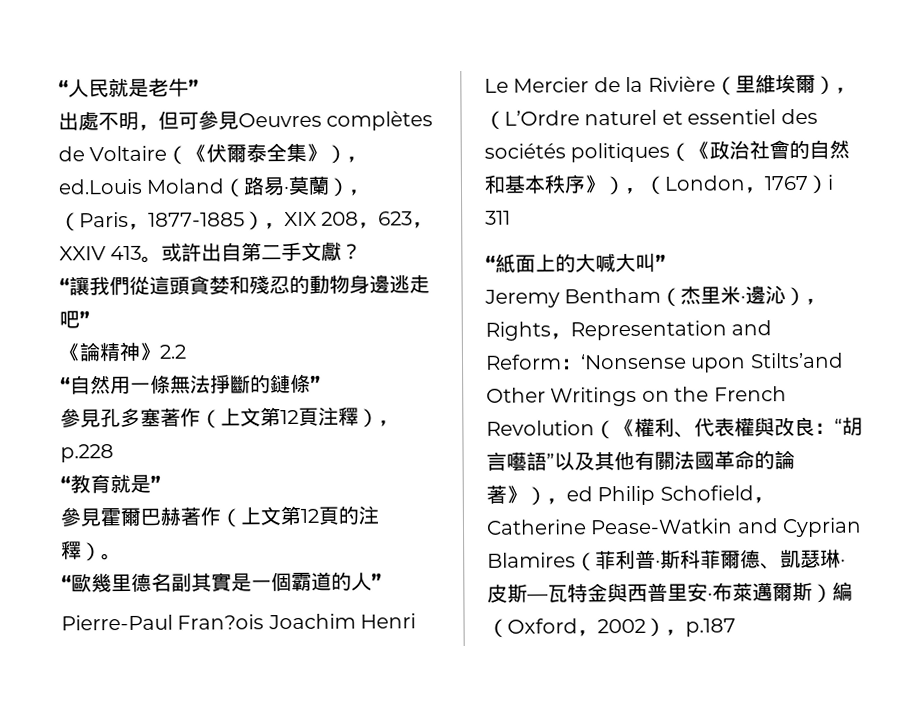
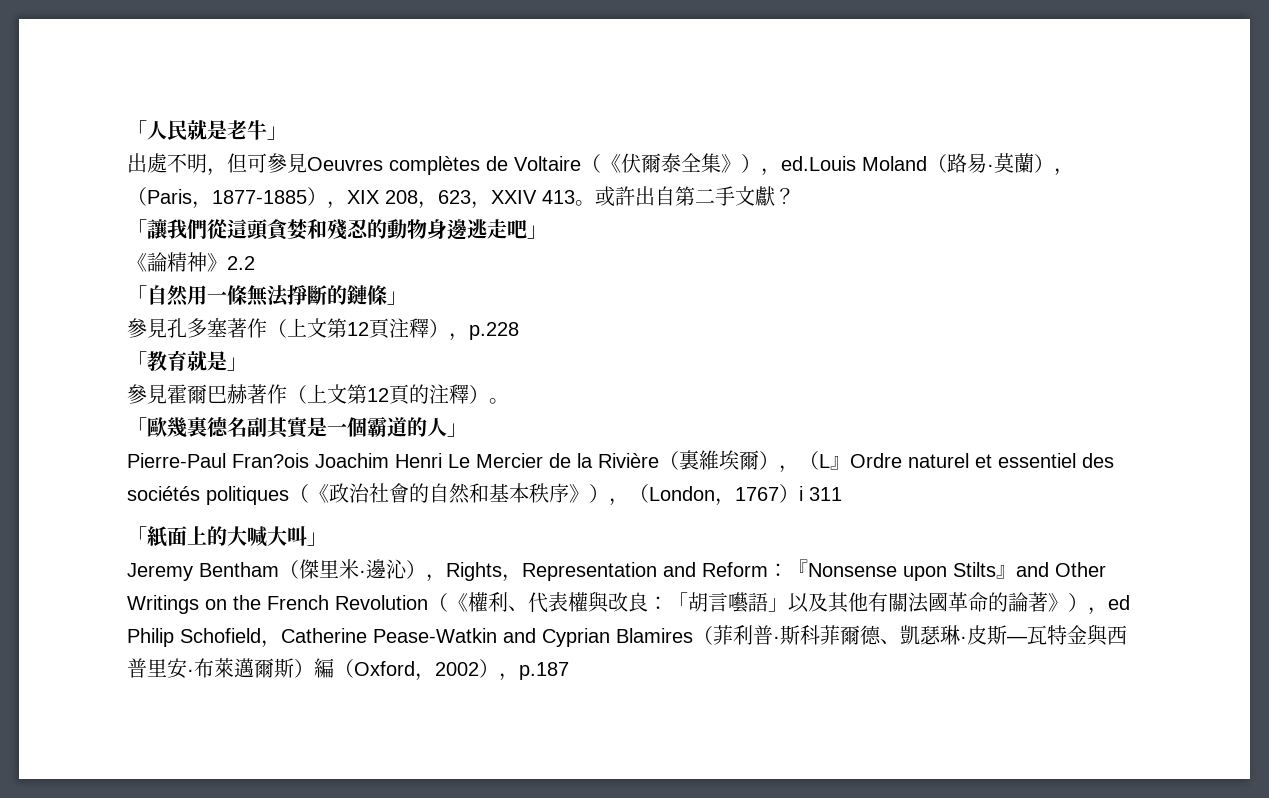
- “人民就是老牛”
+ 「人民就是老牛」
- “讓我們從這頭貪婪和殘忍的動物身邊逃走吧”
+ 「讓我們從這頭貪婪和殘忍的動物身邊逃走吧」
- “自然用一條無法掙斷的鏈條”
+ 「自然用一條無法掙斷的鏈條」
- “教育就是”
+ 「教育就是」
- “歐幾里德名副其實是一個霸道的人”
+ 「歐幾裏德名副其實是一個霸道的人」
- Pierre-Paul Fran?ois Joachim Henri Le Mercier de la Rivière（里維埃爾），（L’Ordre naturel et essentiel des sociétés politiques（《政治社會的自然和基本秩序》），（London，1767）i 311
+ Pierre-Paul Fran?ois Joachim Henri Le Mercier de la Rivière（裏維埃爾），（L』Ordre naturel et essentiel des sociétés politiques（《政治社會的自然和基本秩序》），（London，1767）i 311
- “紙面上的大喊大叫”
+ 「紙面上的大喊大叫」
- Jeremy Bentham（杰里米·邊沁），Rights，Representation and Reform：
+ Jeremy Bentham（傑里米·邊沁），Rights，Representation and Reform：
- ‘Nonsense upon Stilts’and Other Writings on the French Revolution（《權利、代表權與改良：
+ 『Nonsense upon Stilts』and Other Writings on the French Revolution（《權利、代表權與改良：
- “胡言囈語”以及其他有關法國革命的論著》），ed Philip Schofield，Catherine Pease-Watkin and Cyprian Blamires（菲利普·斯科菲爾德、凱瑟琳·皮斯—瓦特金與西普里安·布萊邁爾斯）編（Oxford，2002），p.187
+ 「胡言囈語」以及其他有關法國革命的論著》），ed Philip Schofield，Catherine Pease-Watkin and Cyprian Blamires（菲利普·斯科菲爾德、凱瑟琳·皮斯—瓦特金與西普里安·布萊邁爾斯）編（Oxford，2002），p.187

